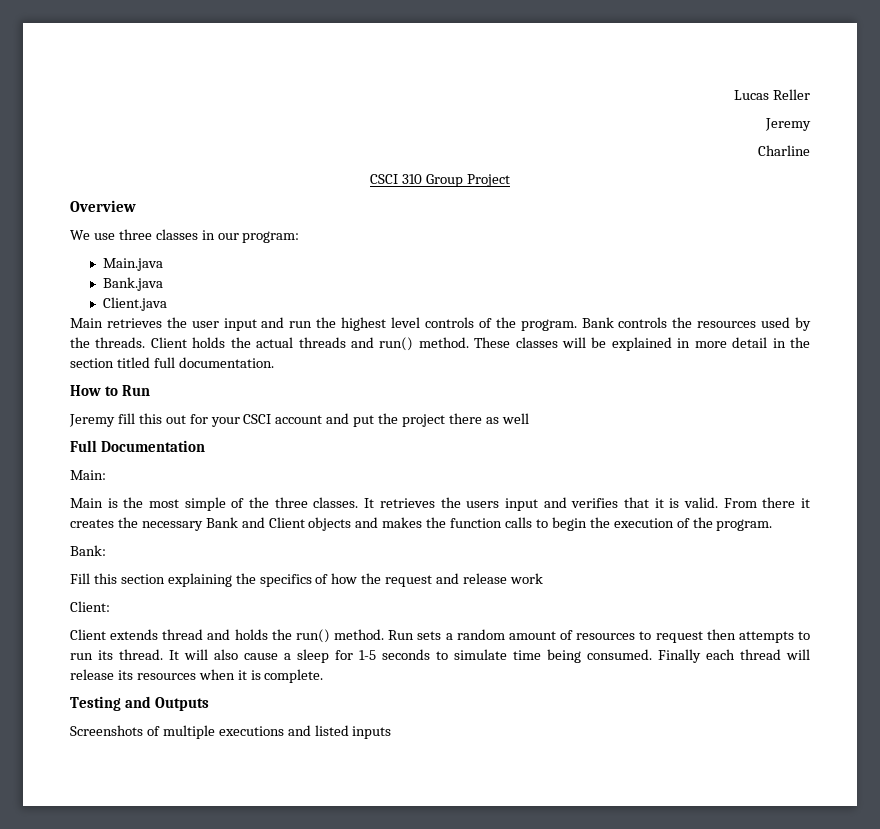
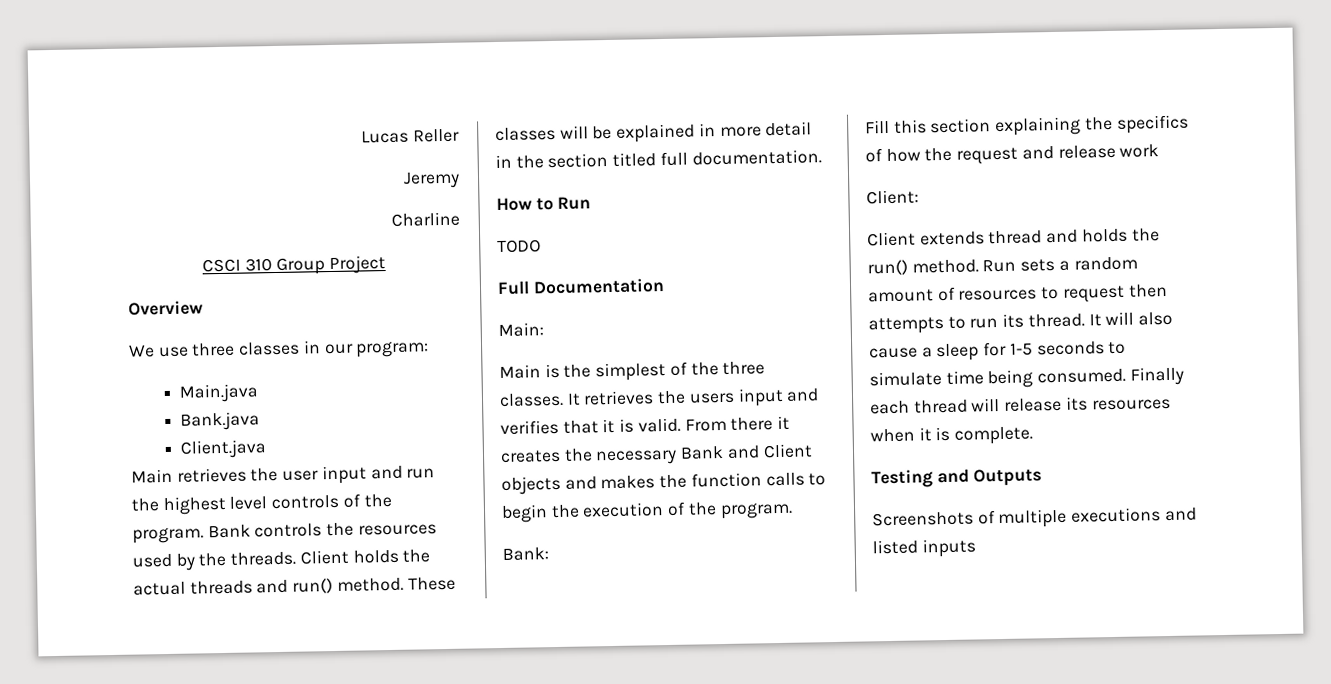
- Jeremy fill this out for your CSCI account and put the project there as well
+ TODO
- Main is the most simple of the three classes.
+ Main is the simplest of the three classes.

